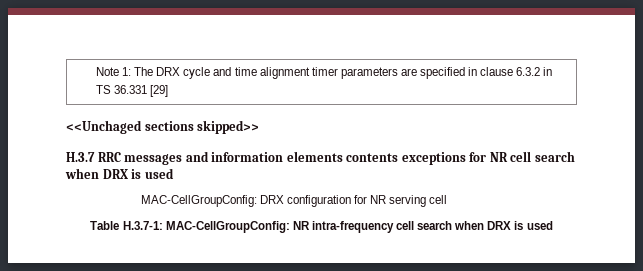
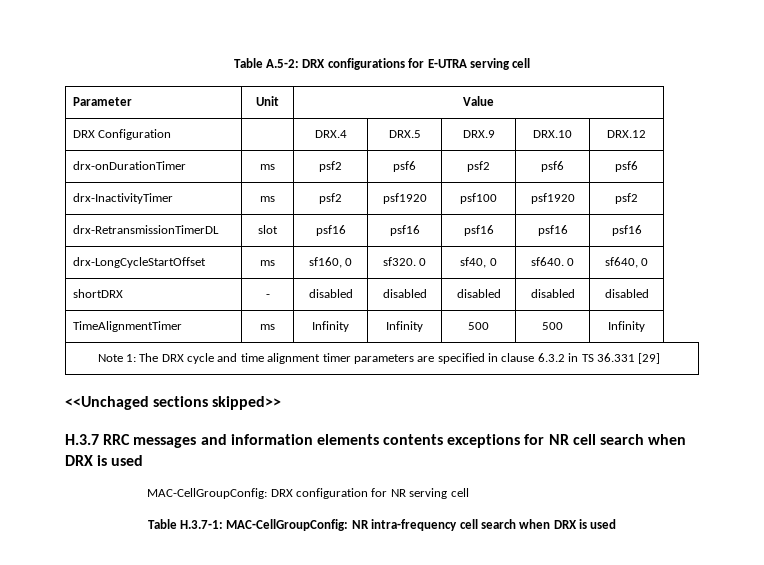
+ Table A.5-2: DRX configurations for E-UTRA serving cell
+ Parameter | Unit | Value
+ DRX Configuration | | DRX.4 | DRX.5 | DRX.9 | DRX.10 | DRX.12
+ drx-onDurationTimer | ms | psf2 | psf6 | psf2 | psf6 | psf6
+ drx-InactivityTimer | ms | psf2 | psf1920 | psf100 | psf1920 | psf2
+ drx-RetransmissionTimerDL | slot | psf16 | psf16 | psf16 | psf16 | psf16
+ drx-LongCycleStartOffset | ms | sf160, 0 | sf320. 0 | sf40, 0 | sf640. 0 | sf640, 0
+ shortDRX | - | disabled | disabled | disabled | disabled | disabled
+ TimeAlignmentTimer | ms | Infinity | Infinity | 500 | 500 | Infinity

